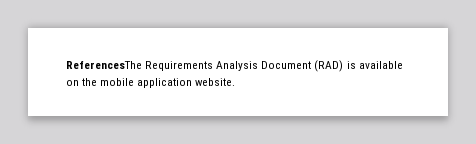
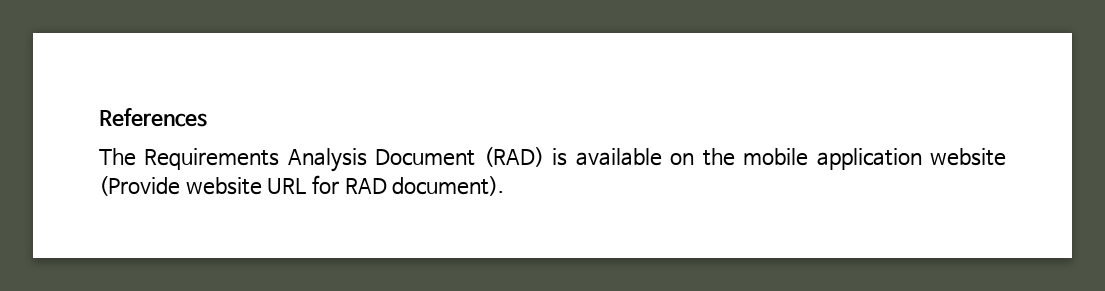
- ReferencesThe Requirements Analysis Document (RAD) is available on the mobile application website.
+ References
+ The Requirements Analysis Document (RAD) is available on the mobile application website (Provide website URL for RAD document).

